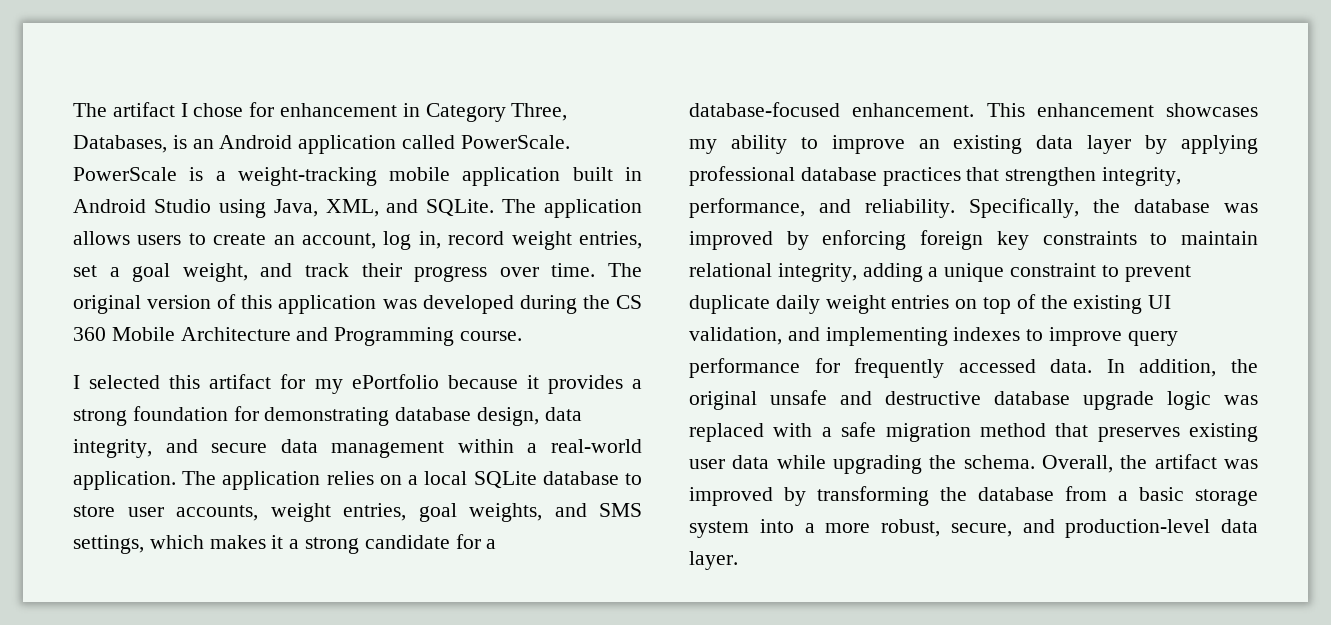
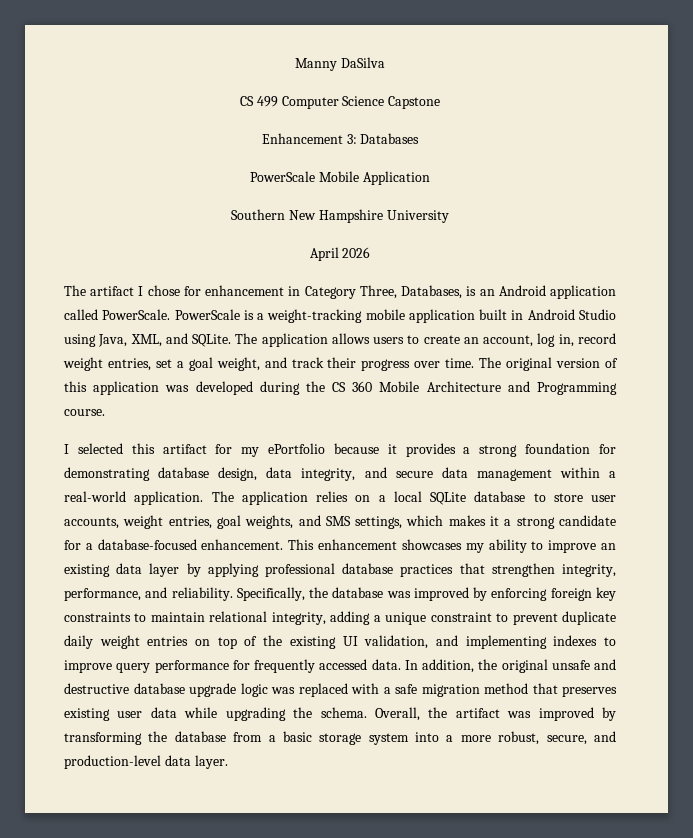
+ Manny DaSilva
+ CS 499 Computer Science Capstone
+ Enhancement 3: Databases
+ PowerScale Mobile Application
+ Southern New Hampshire University
+ April 2026

